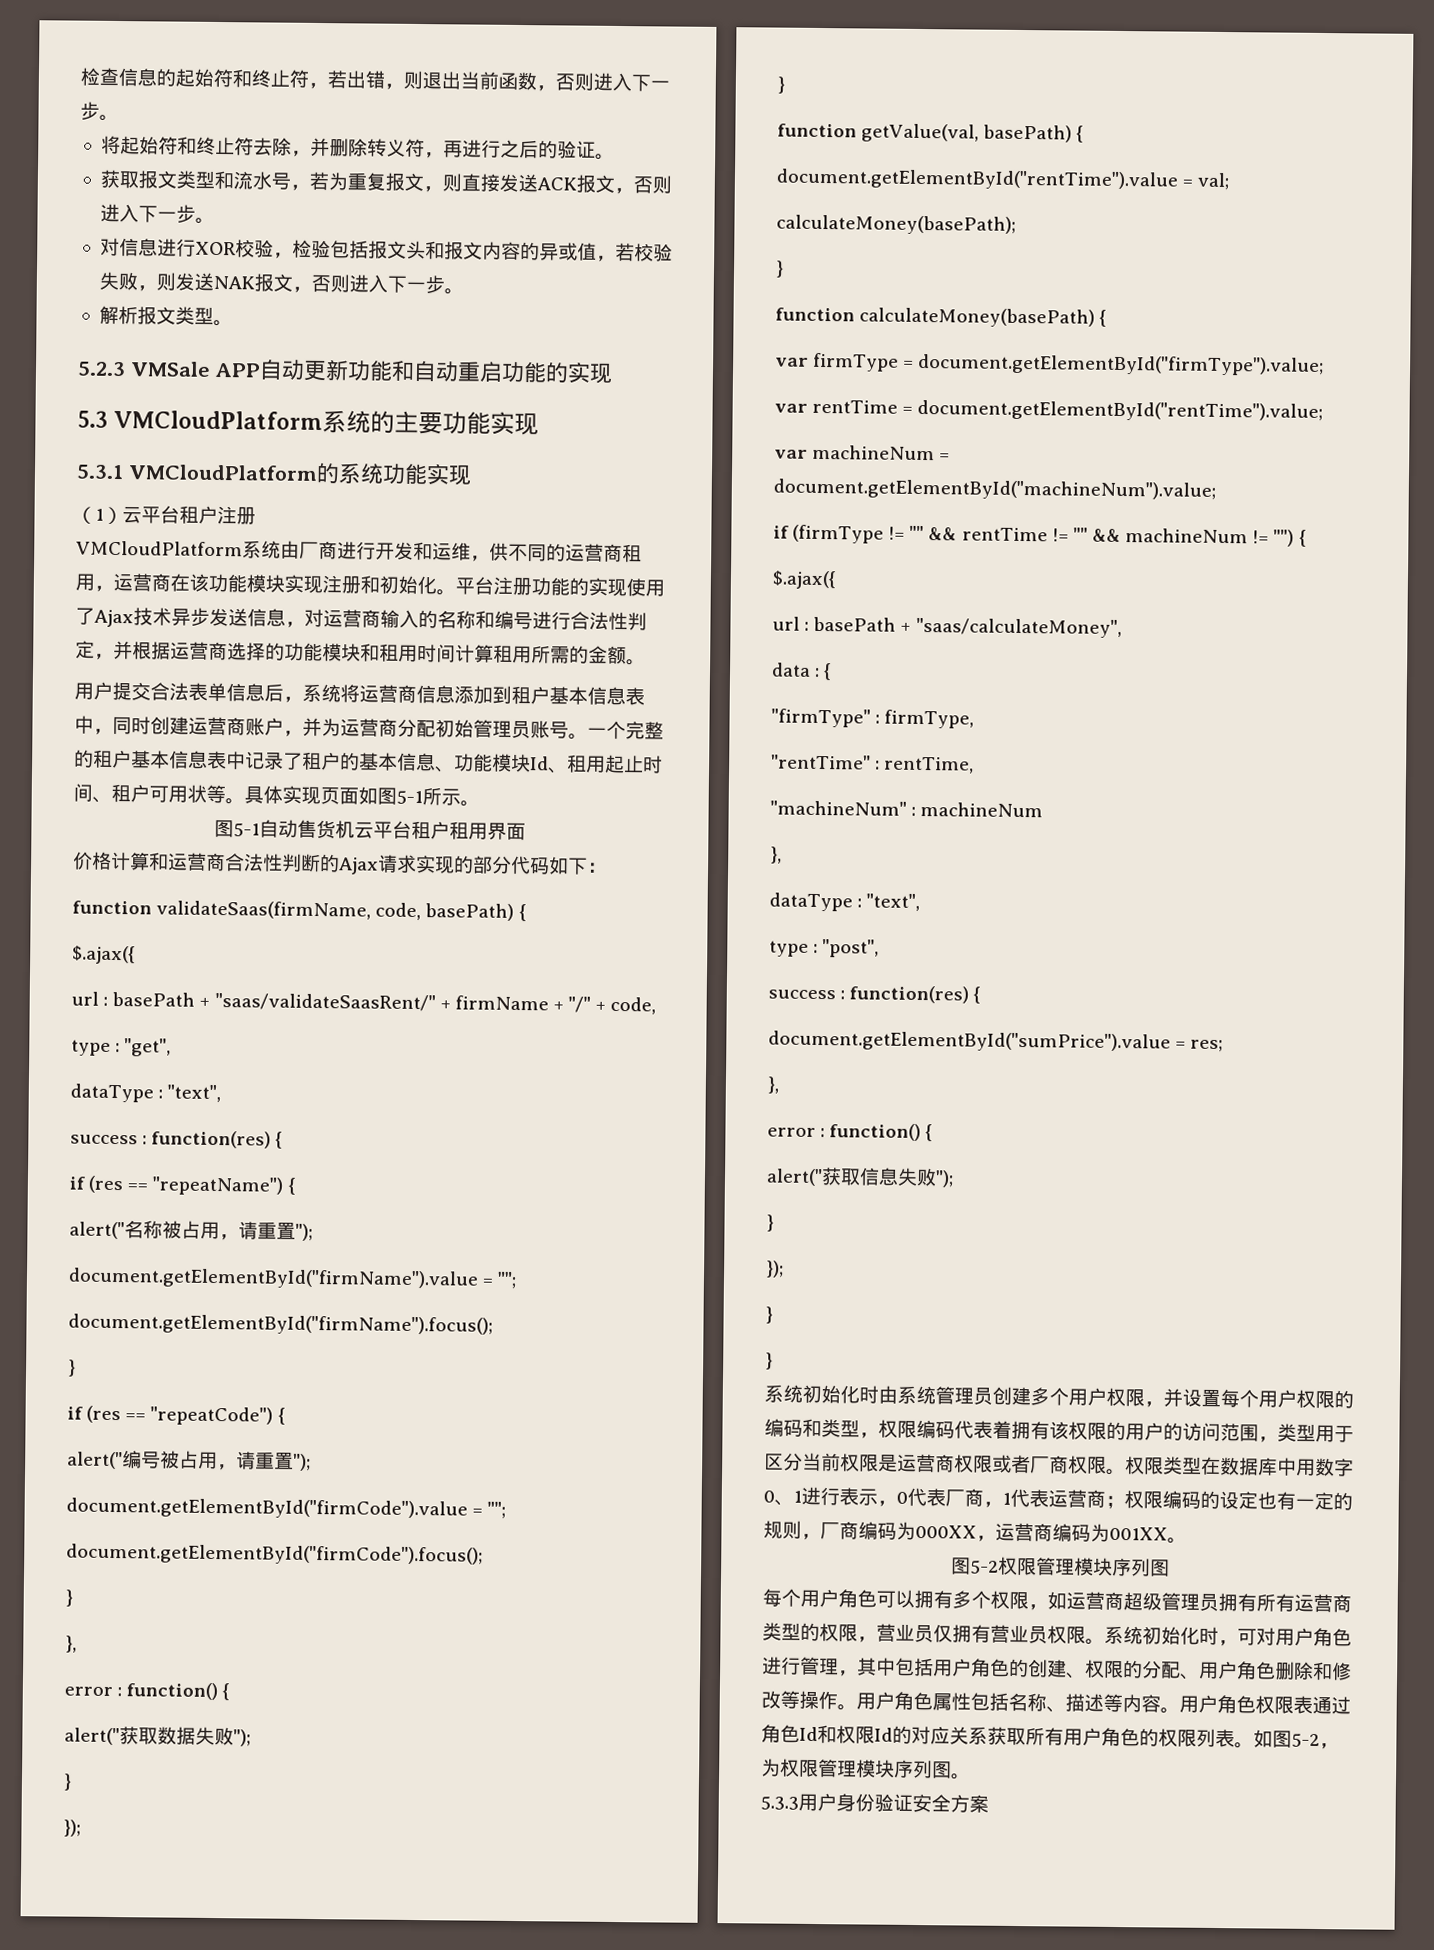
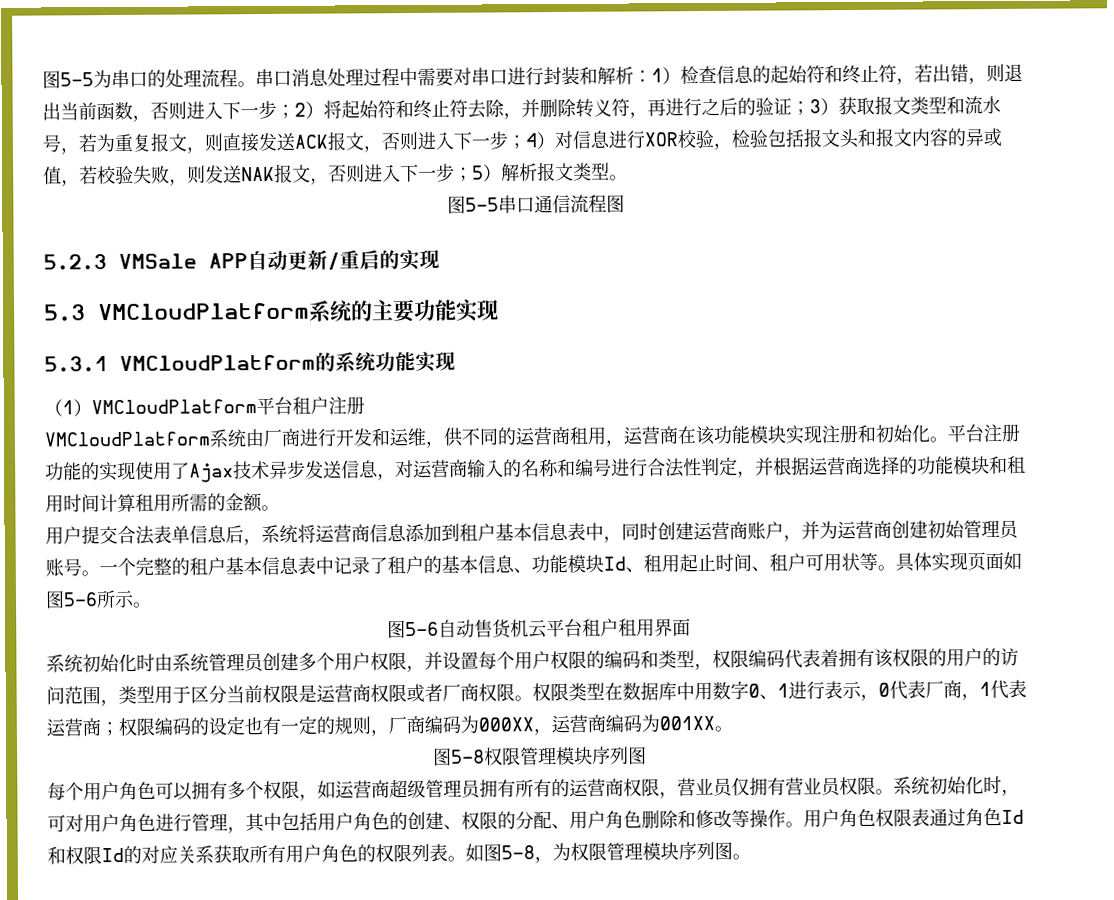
- 检查信息的起始符和终止符，若出错，则退出当前函数，否则进入下一步。
- 将起始符和终止符去除，并删除转义符，再进行之后的验证。
- 获取报文类型和流水号，若为重复报文，则直接发送ACK报文，否则进入下一步。
- 对信息进行XOR校验，检验包括报文头和报文内容的异或值，若校验失败，则发送NAK报文，否则进入下一步。
- 解析报文类型。
+ 图5-5为串口的处理流程。串口消息处理过程中需要对串口进行封装和解析：1）检查信息的起始符和终止符，若出错，则退出当前函数，否则进入下一步；2）将起始符和终止符去除，并删除转义符，再进行之后的验证；3）获取报文类型和流水号，若为重复报文，则直接发送ACK报文，否则进入下一步；4）对信息进行XOR校验，检验包括报文头和报文内容的异或值，若校验失败，则发送NAK报文，否则进入下一步；5）解析报文类型。
+ 图5-5串口通信流程图
- 5.2.3 VMSale APP自动更新功能和自动重启功能的实现
+ 5.2.3 VMSale APP自动更新/重启的实现
- （1）云平台租户注册
+ （1）VMCloudPlatform平台租户注册
- 用户提交合法表单信息后，系统将运营商信息添加到租户基本信息表中，同时创建运营商账户，并为运营商分配初始管理员账号。
+ 用户提交合法表单信息后，系统将运营商信息添加到租户基本信息表中，同时创建运营商账户，并为运营商创建初始管理员账号。
- 具体实现页面如图5-1所示。
+ 具体实现页面如图5-6所示。
- 图5-1自动售货机云平台租户租用界面
+ 图5-6自动售货机云平台租户租用界面
- 价格计算和运营商合法性判断的Ajax请求实现的部分代码如下：
- function validateSaas(firmName, code, basePath) {
- $.ajax({
- url : basePath + "saas/validateSaasRent/" + firmName + "/" + code,
- type : "get",
- dataType : "text",
- success : function(res) {
- if (res == "repeatName") {
- alert("名称被占用，请重置");
- document.getElementById("firmName").value = "";
- document.getElementById("firmName").focus();
- }
- if (res == "repeatCode") {
- alert("编号被占用，请重置");
- document.getElementById("firmCode").value = "";
- document.getElementById("firmCode").focus();
- }
- },
- error : function() {
- alert("获取数据失败");
- }
- });
- }
- function getValue(val, basePath) {
- document.getElementById("rentTime").value = val;
- calculateMoney(basePath);
- }
- function calculateMoney(basePath) {
- var firmType = document.getElementById("firmType").value;
- var rentTime = document.getElementById("rentTime").value;
- var machineNum = document.getElementById("machineNum").value;
- if (firmType != "" && rentTime != "" && machineNum != "") {
- $.ajax({
- url : basePath + "saas/calculateMoney",
- data : {
- "firmType" : firmType,
- "rentTime" : rentTime,
- "machineNum" : machineNum
- },
- dataType : "text",
- type : "post",
- success : function(res) {
- document.getElementById("sumPrice").value = res;
- },
- error : function() {
- alert("获取信息失败");
- }
- });
- }
- }
- 图5-2权限管理模块序列图
+ 图5-8权限管理模块序列图
- 每个用户角色可以拥有多个权限，如运营商超级管理员拥有所有运营商类型的权限，营业员仅拥有营业员权限。
+ 每个用户角色可以拥有多个权限，如运营商超级管理员拥有所有的运营商权限，营业员仅拥有营业员权限。
- 用户角色属性包括名称、描述等内容。用户角色权限表通过角色Id和权限Id的对应关系获取所有用户角色的权限列表。
+ 用户角色权限表通过角色Id和权限Id的对应关系获取所有用户角色的权限列表。
- 如图5-2，为权限管理模块序列图。
+ 如图5-8，为权限管理模块序列图。
- 5.3.3用户身份验证安全方案

